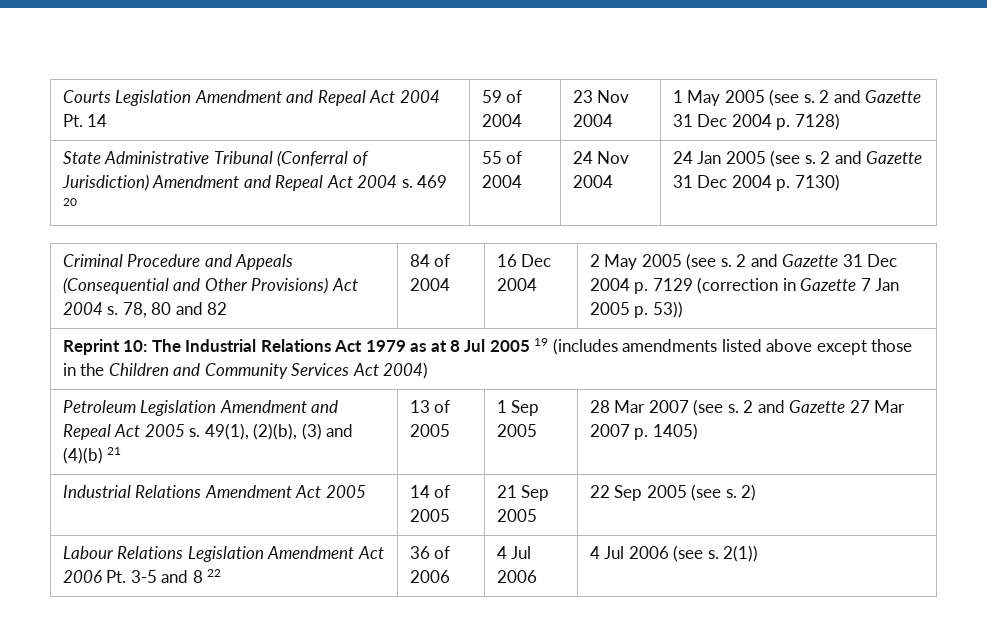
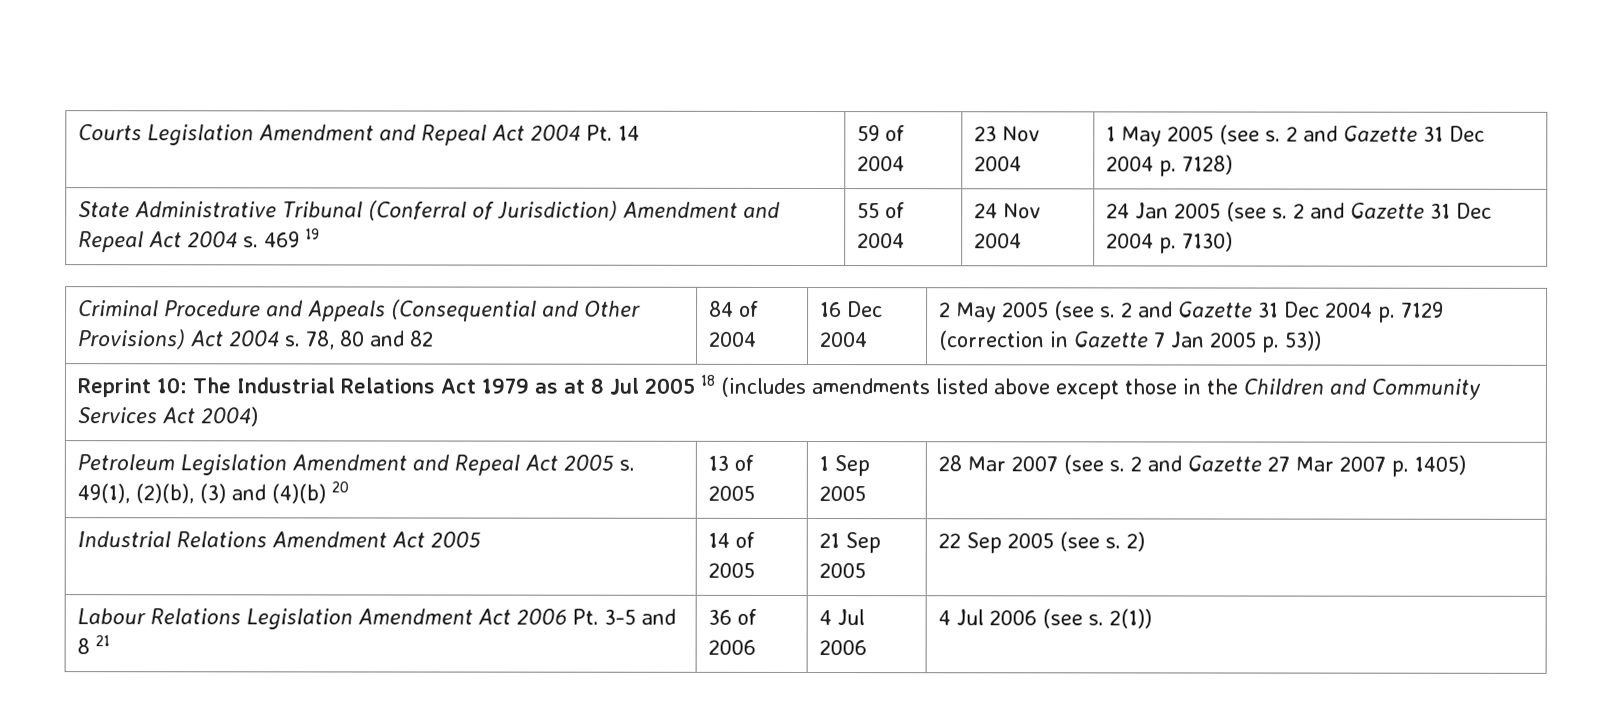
- State Administrative Tribunal (Conferral of Jurisdiction) Amendment and Repeal Act 2004 s. 469 20 | 55 of 2004 | 24 Nov 2004 | 24 Jan 2005 (see s. 2 and Gazette 31 Dec 2004 p. 7130)
+ State Administrative Tribunal (Conferral of Jurisdiction) Amendment and Repeal Act 2004 s. 469 19 | 55 of 2004 | 24 Nov 2004 | 24 Jan 2005 (see s. 2 and Gazette 31 Dec 2004 p. 7130)
- Reprint 10: The Industrial Relations Act 1979 as at 8 Jul 2005 19 (includes amendments listed above except those in the Children and Community Services Act 2004)
+ Reprint 10: The Industrial Relations Act 1979 as at 8 Jul 2005 18 (includes amendments listed above except those in the Children and Community Services Act 2004)
- Petroleum Legislation Amendment and Repeal Act 2005 s. 49(1), (2)(b), (3) and (4)(b) 21 | 13 of 2005 | 1 Sep 2005 | 28 Mar 2007 (see s. 2 and Gazette 27 Mar 2007 p. 1405)
+ Petroleum Legislation Amendment and Repeal Act 2005 s. 49(1), (2)(b), (3) and (4)(b) 20 | 13 of 2005 | 1 Sep 2005 | 28 Mar 2007 (see s. 2 and Gazette 27 Mar 2007 p. 1405)
- Labour Relations Legislation Amendment Act 2006 Pt. 3-5 and 8 22 | 36 of 2006 | 4 Jul 2006 | 4 Jul 2006 (see s. 2(1))
+ Labour Relations Legislation Amendment Act 2006 Pt. 3-5 and 8 21 | 36 of 2006 | 4 Jul 2006 | 4 Jul 2006 (see s. 2(1))

